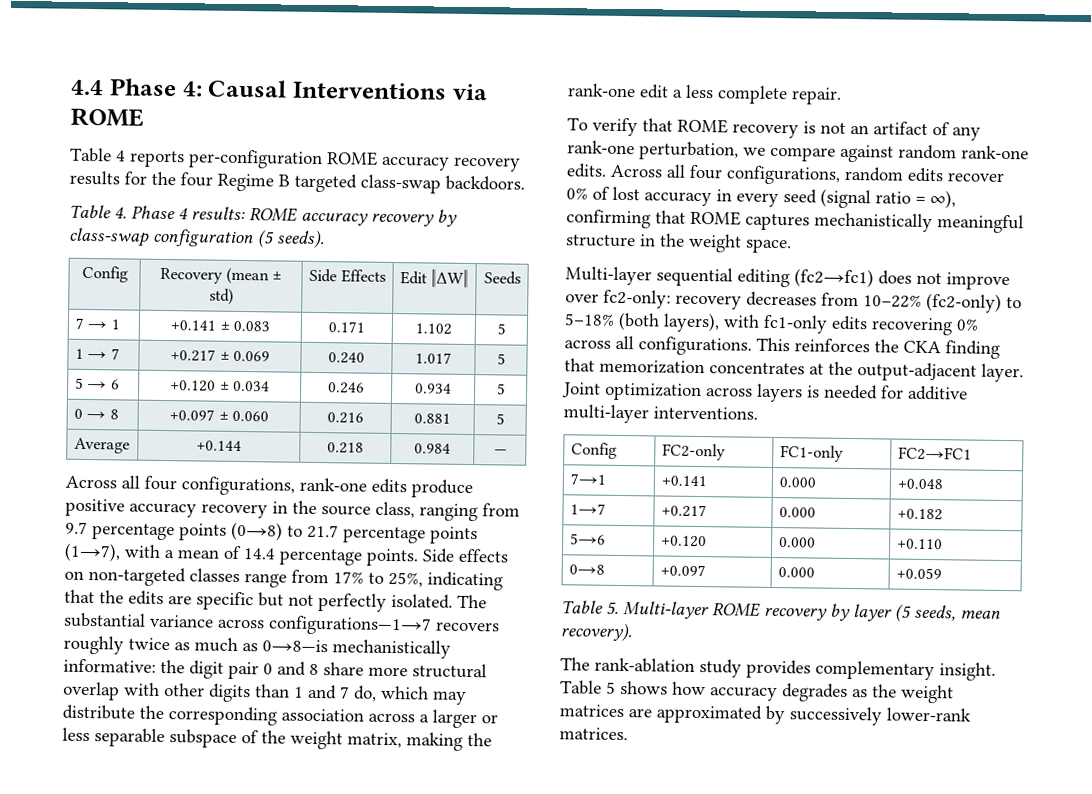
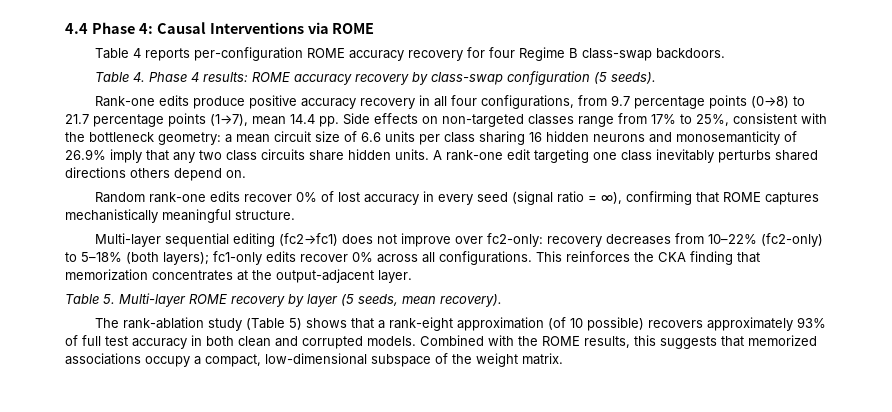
- Table 4 reports per-configuration ROME accuracy recovery results for the four Regime B targeted class-swap backdoors.
+ Table 4 reports per-configuration ROME accuracy recovery for four Regime B class-swap backdoors.
- Config | Recovery (mean ± std) | Side Effects | Edit ‖ΔW‖ | Seeds
- 7 → 1 | +0.141 ± 0.083 | 0.171 | 1.102 | 5
- 1 → 7 | +0.217 ± 0.069 | 0.240 | 1.017 | 5
- 5 → 6 | +0.120 ± 0.034 | 0.246 | 0.934 | 5
- 0 → 8 | +0.097 ± 0.060 | 0.216 | 0.881 | 5
- Average | +0.144 | 0.218 | 0.984 | —
- Across all four configurations, rank-one edits produce positive accuracy recovery in the source class, ranging from 9.7 percentage points (0→8) to 21.7 percentage points (1→7), with a mean of 14.4 percentage points. Side effects on non-targeted classes range from 17% to 25%, indicating that the edits are specific but not perfectly isolated. The substantial variance across configurations—1→7 recovers roughly twice as much as 0→8—is mechanistically informative: the digit pair 0 and 8 share more structural overlap with other digits than 1 and 7 do, which may distribute the corresponding association across a larger or less separable subspace of the weight matrix, making the rank-one edit a less complete repair.
- To verify that ROME recovery is not an artifact of any rank-one perturbation, we compare against random rank-one edits. Across all four configurations, random edits recover 0% of lost accuracy in every seed (signal ratio = ∞), confirming that ROME captures mechanistically meaningful structure in the weight space.
+ Rank-one edits produce positive accuracy recovery in all four configurations, from 9.7 percentage points (0→8) to 21.7 percentage points (1→7), mean 14.4 pp. Side effects on non-targeted classes range from 17% to 25%, consistent with the bottleneck geometry: a mean circuit size of 6.6 units per class sharing 16 hidden neurons and monosemanticity of 26.9% imply that any two class circuits share hidden units. A rank-one edit targeting one class inevitably perturbs shared directions others depend on.
+ Random rank-one edits recover 0% of lost accuracy in every seed (signal ratio = ∞), confirming that ROME captures mechanistically meaningful structure.
- Multi-layer sequential editing (fc2→fc1) does not improve over fc2-only: recovery decreases from 10–22% (fc2-only) to 5–18% (both layers), with fc1-only edits recovering 0% across all configurations.
+ Multi-layer sequential editing (fc2→fc1) does not improve over fc2-only: recovery decreases from 10–22% (fc2-only) to 5–18% (both layers); fc1-only edits recover 0% across all configurations.
- Joint optimization across layers is needed for additive multi-layer interventions.
- Config | FC2-only | FC1-only | FC2→FC1
- 7→1 | +0.141 | 0.000 | +0.048
- 1→7 | +0.217 | 0.000 | +0.182
- 5→6 | +0.120 | 0.000 | +0.110
- 0→8 | +0.097 | 0.000 | +0.059
- The rank-ablation study provides complementary insight. Table 5 shows how accuracy degrades as the weight matrices are approximated by successively lower-rank matrices.
+ The rank-ablation study (Table 5) shows that a rank-eight approximation (of 10 possible) recovers approximately 93% of full test accuracy in both clean and corrupted models. Combined with the ROME results, this suggests that memorized associations occupy a compact, low-dimensional subspace of the weight matrix.

